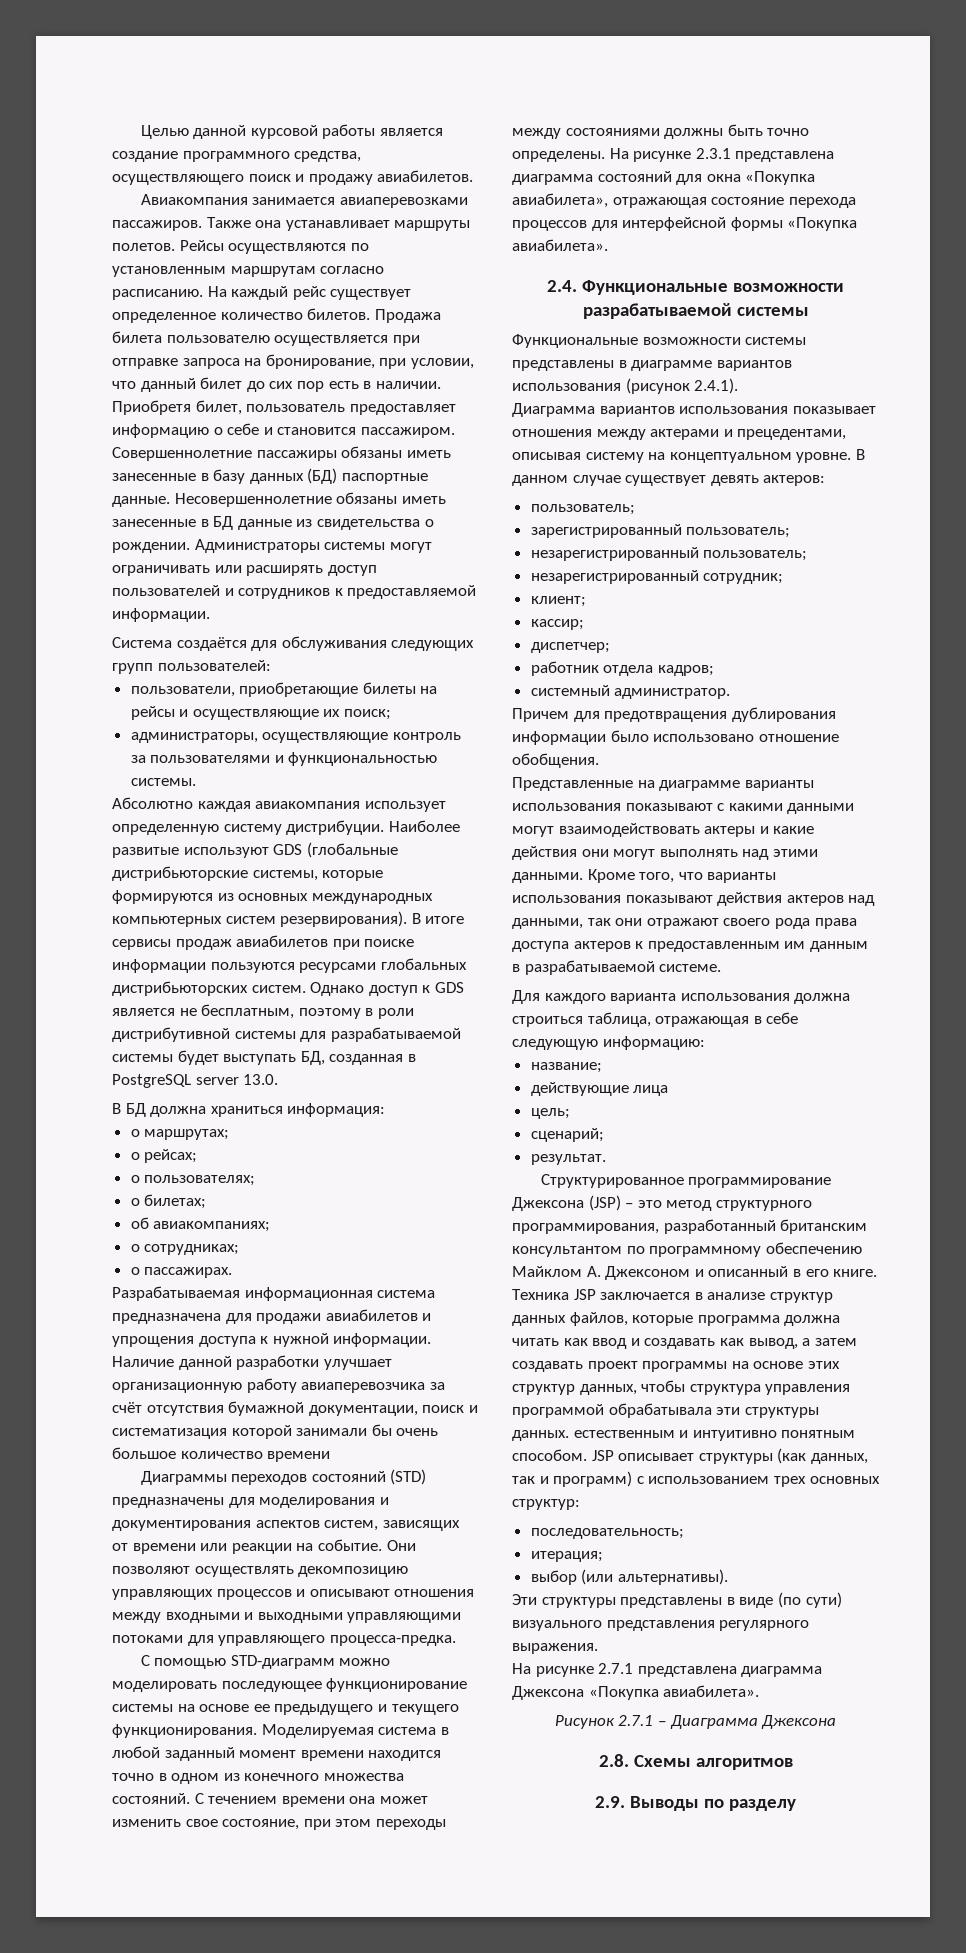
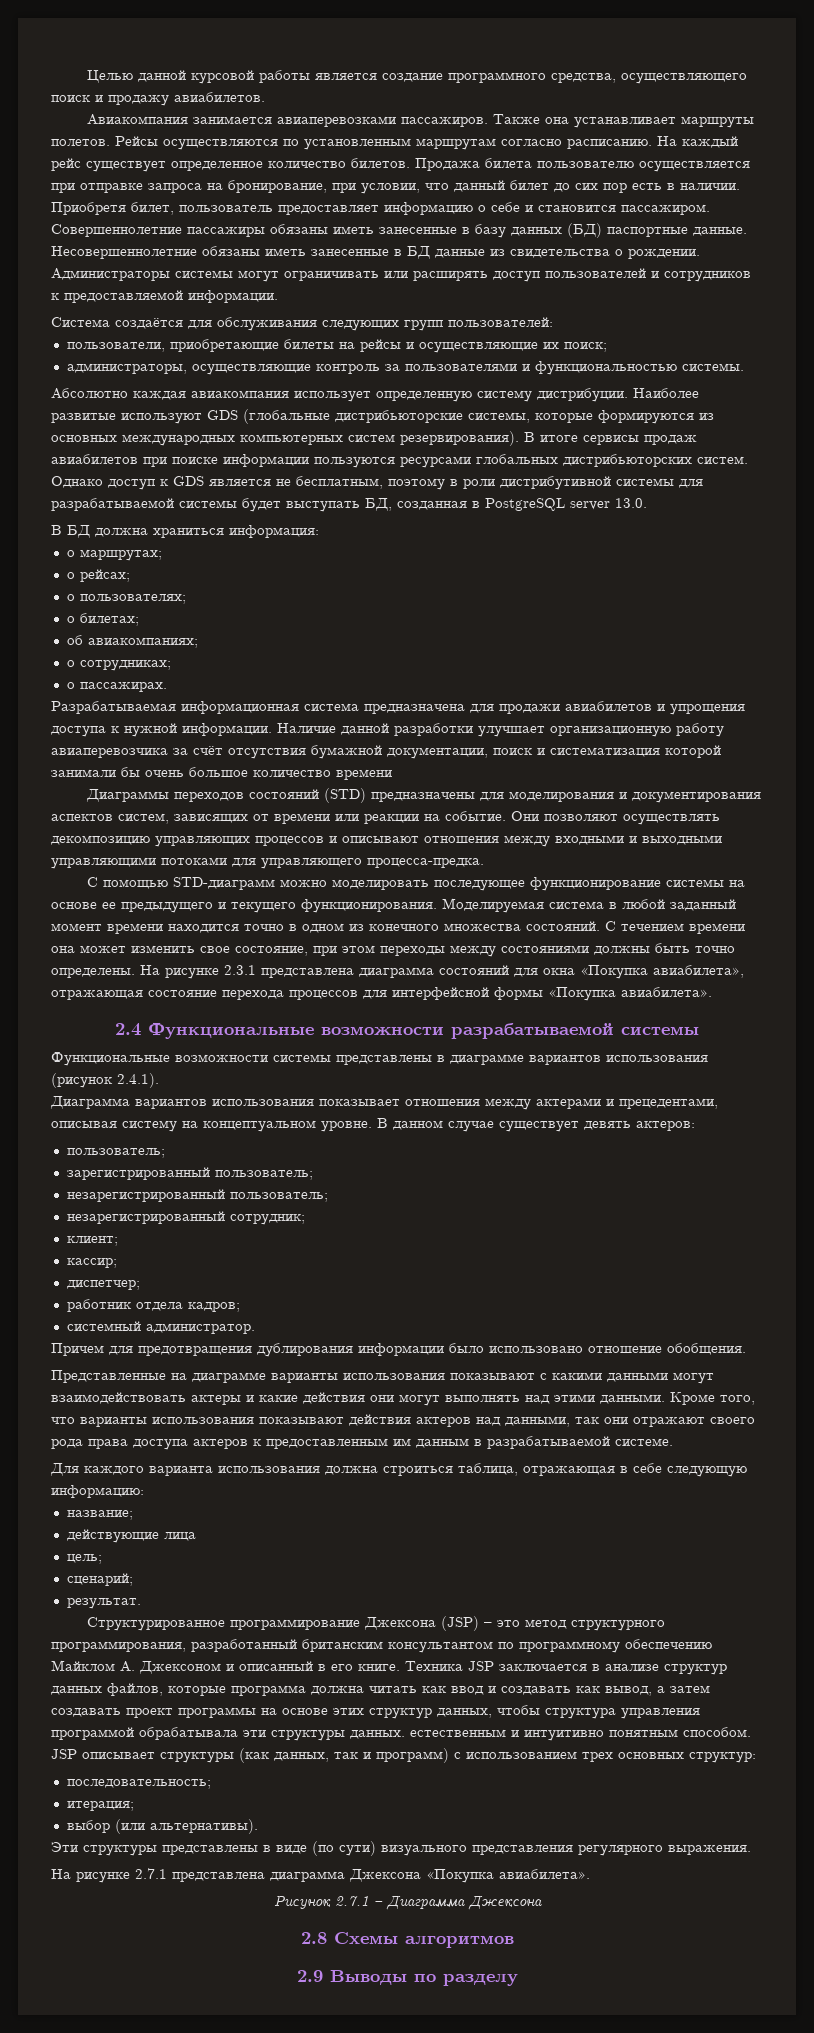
- 2.4. Функциональные возможности разрабатываемой системы
+ 2.4 Функциональные возможности разрабатываемой системы
- 2.8. Схемы алгоритмов
+ 2.8 Схемы алгоритмов
- 2.9. Выводы по разделу
+ 2.9 Выводы по разделу

